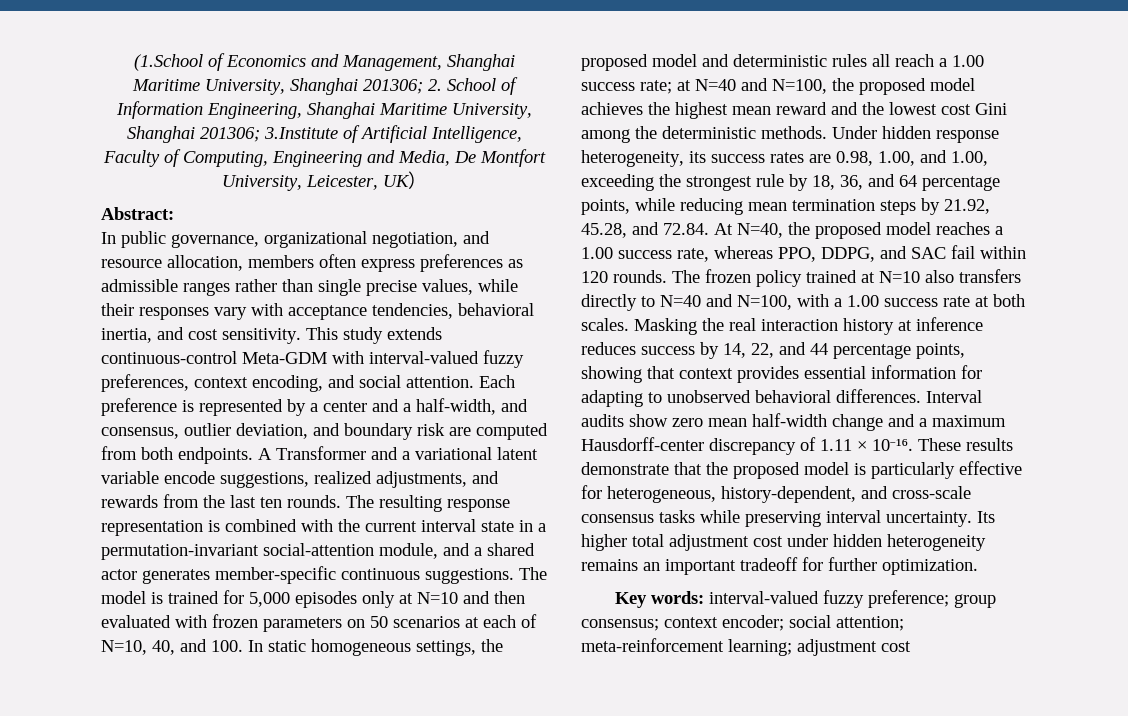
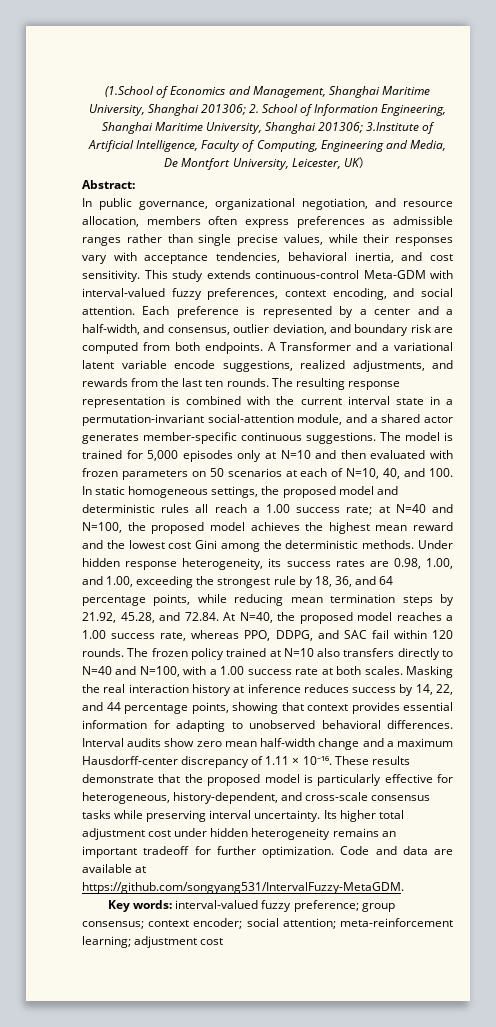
+ Code and data are available at https://github.com/songyang531/IntervalFuzzy-MetaGDM.

